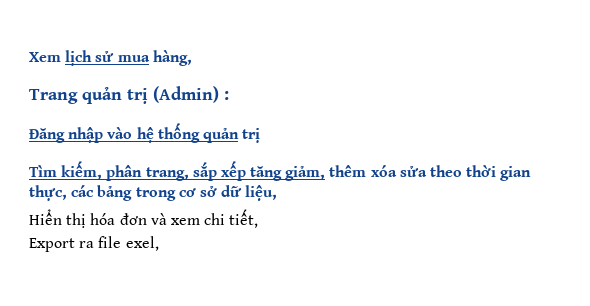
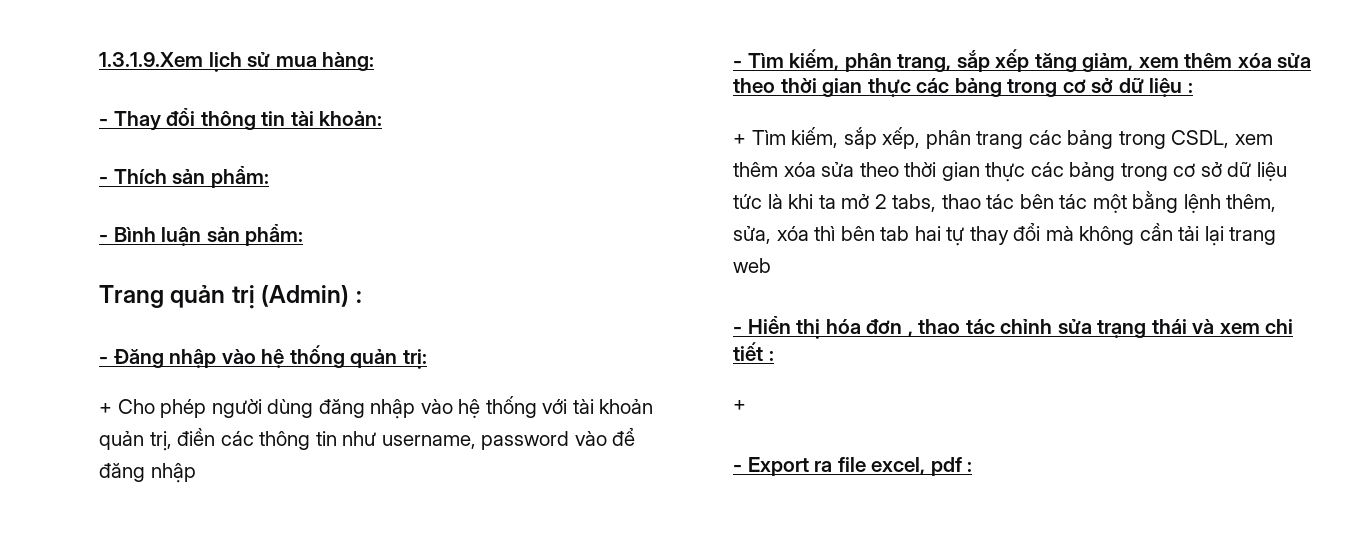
- Xem lịch sử mua hàng,
+ 1.3.1.9.Xem lịch sử mua hàng:
+ - Thay đổi thông tin tài khoản:
+ - Thích sản phẩm:
+ - Bình luận sản phẩm:
- Đăng nhập vào hệ thống quản trị
- Tìm kiếm, phân trang, sắp xếp tăng giảm, thêm xóa sửa theo thời gian thực, các bảng trong cơ sở dữ liệu,
- Hiển thị hóa đơn và xem chi tiết,
- Export ra file exel,
+ - Đăng nhập vào hệ thống quản trị:
+ + Cho phép người dùng đăng nhập vào hệ thống với tài khoản quản trị, điền các thông tin như username, password vào để đăng nhập
+ - Tìm kiếm, phân trang, sắp xếp tăng giảm, xem thêm xóa sửa theo thời gian thực các bảng trong cơ sở dữ liệu :
+ + Tìm kiếm, sắp xếp, phân trang các bảng trong CSDL, xem thêm xóa sửa theo thời gian thực các bảng trong cơ sở dữ liệu tức là khi ta mở 2 tabs, thao tác bên tác một bằng lệnh thêm, sửa, xóa thì bên tab hai tự thay đổi mà không cần tải lại trang web
+ - Hiển thị hóa đơn , thao tác chỉnh sửa trạng thái và xem chi tiết :
+ +
+ - Export ra file excel, pdf :

